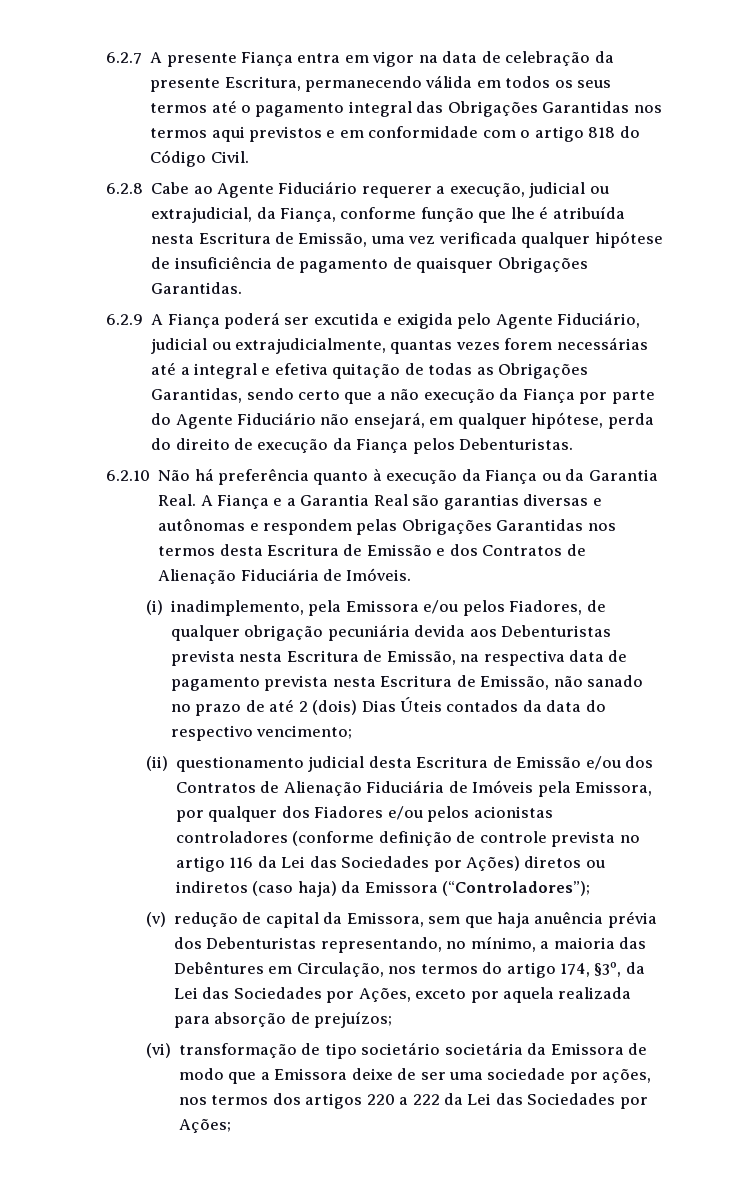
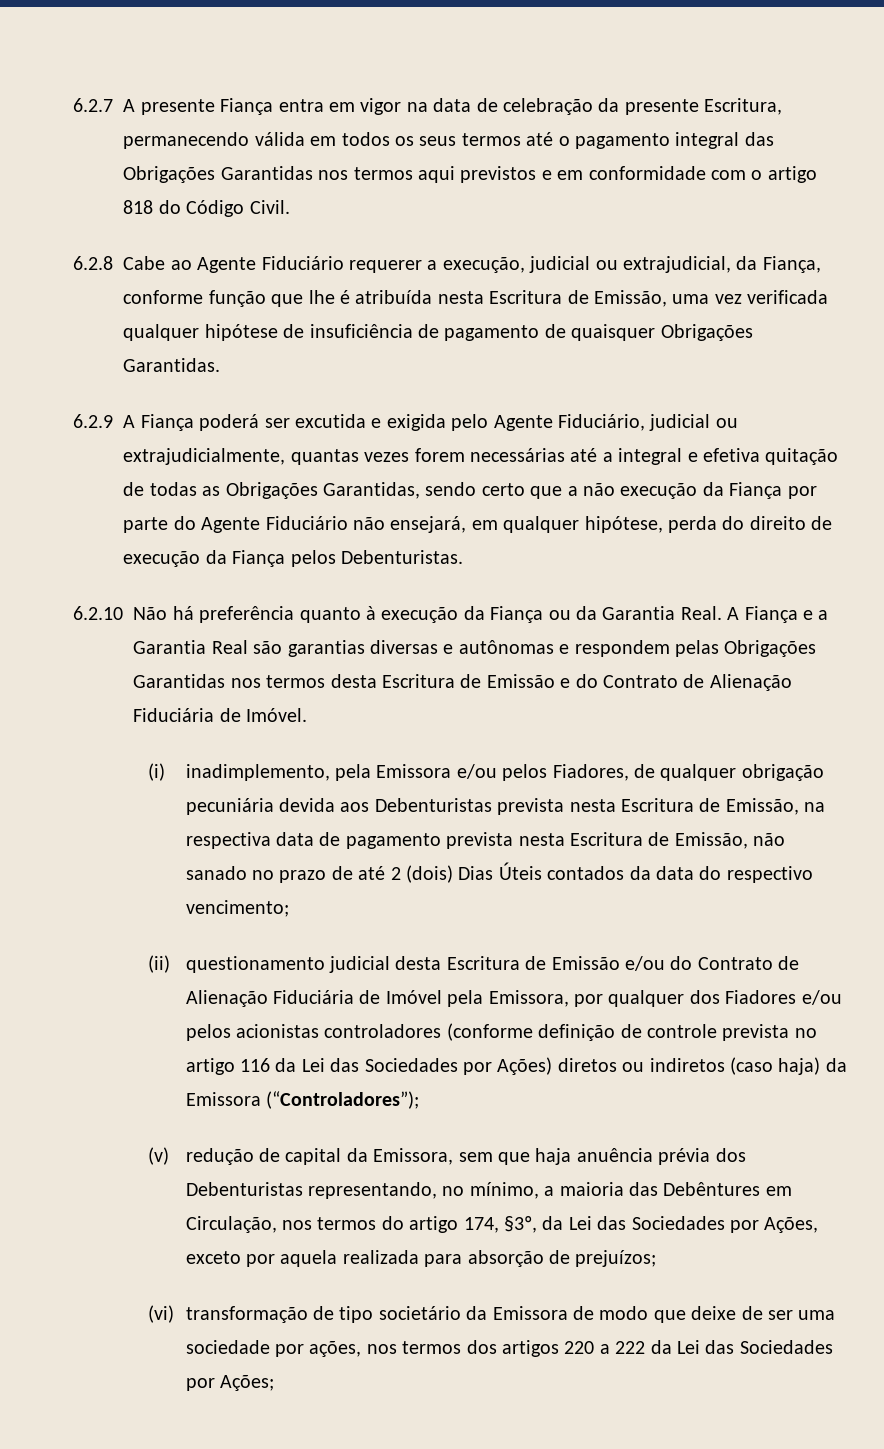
- A Fiança e a Garantia Real são garantias diversas e autônomas e respondem pelas Obrigações Garantidas nos termos desta Escritura de Emissão e dos Contratos de Alienação Fiduciária de Imóveis.
+ A Fiança e a Garantia Real são garantias diversas e autônomas e respondem pelas Obrigações Garantidas nos termos desta Escritura de Emissão e do Contrato de Alienação Fiduciária de Imóvel.
- (ii) questionamento judicial desta Escritura de Emissão e/ou dos Contratos de Alienação Fiduciária de Imóveis pela Emissora, por qualquer dos Fiadores e/ou pelos acionistas controladores (conforme definição de controle prevista no artigo 116 da Lei das Sociedades por Ações) diretos ou indiretos (caso haja) da Emissora (“Controladores”);
+ (ii) questionamento judicial desta Escritura de Emissão e/ou do Contrato de Alienação Fiduciária de Imóvel pela Emissora, por qualquer dos Fiadores e/ou pelos acionistas controladores (conforme definição de controle prevista no artigo 116 da Lei das Sociedades por Ações) diretos ou indiretos (caso haja) da Emissora (“Controladores”);
- (vi) transformação de tipo societário societária da Emissora de modo que a Emissora deixe de ser uma sociedade por ações, nos termos dos artigos 220 a 222 da Lei das Sociedades por Ações;
+ (vi) transformação de tipo societário da Emissora de modo que deixe de ser uma sociedade por ações, nos termos dos artigos 220 a 222 da Lei das Sociedades por Ações;

